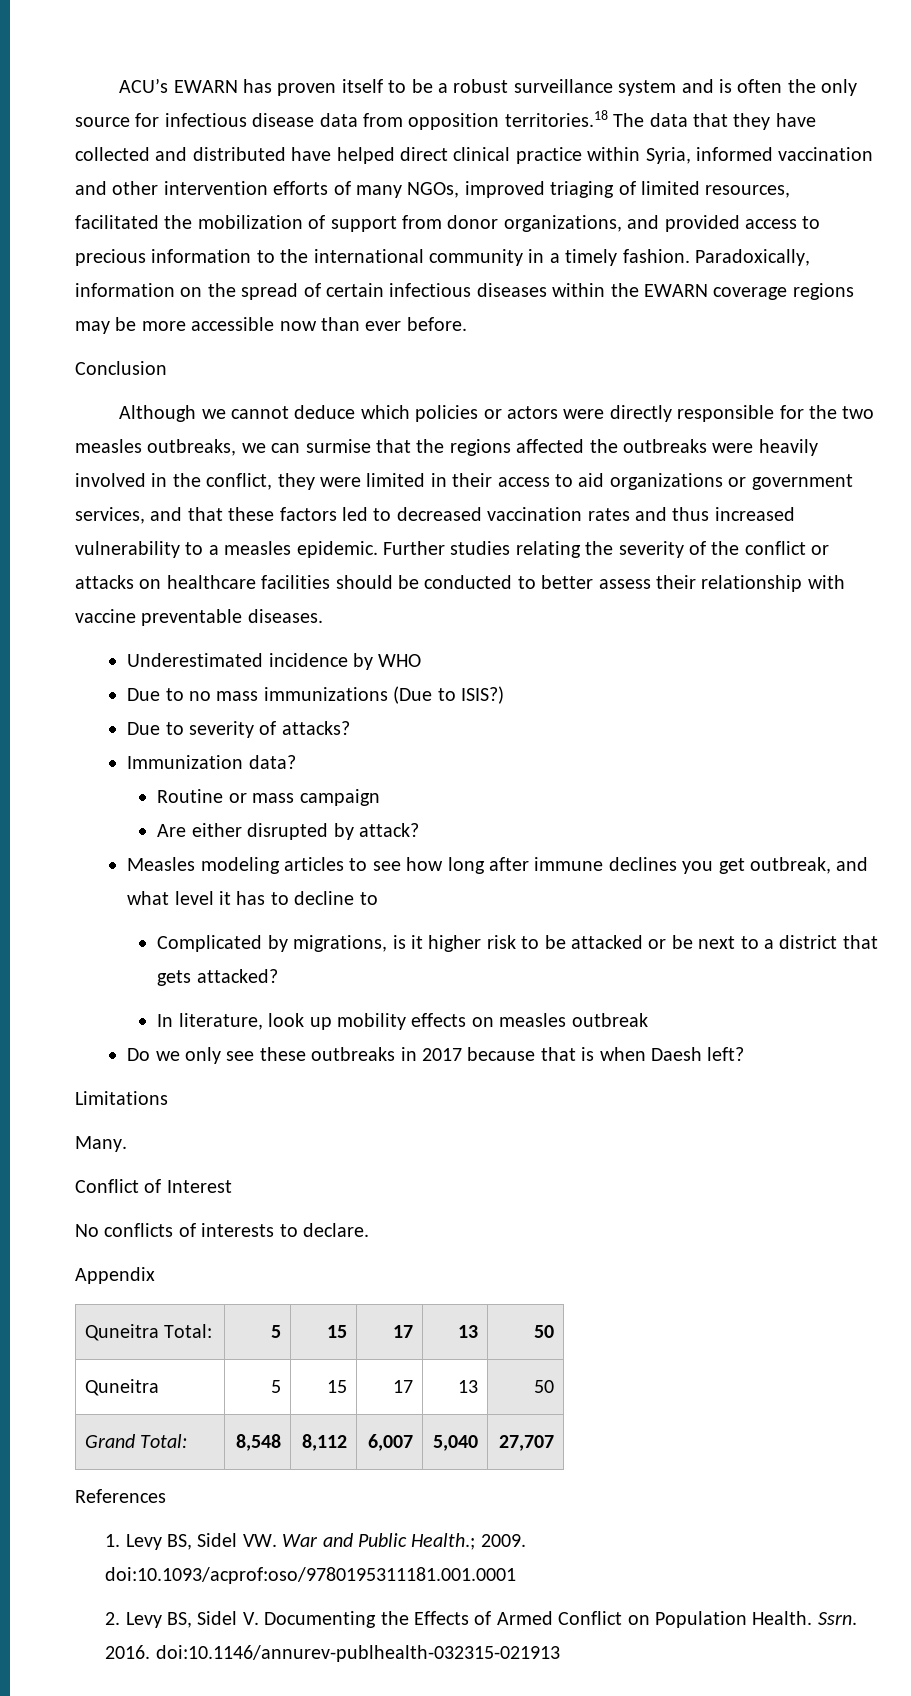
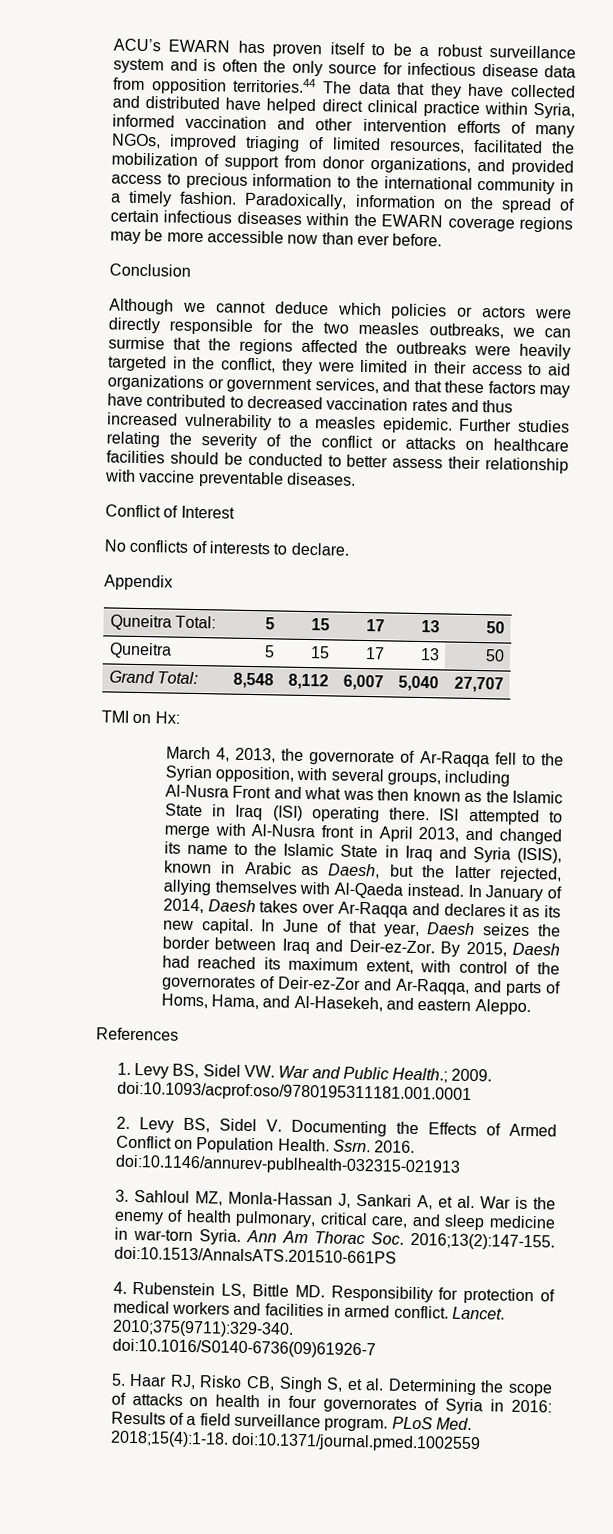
- ACU’s EWARN has proven itself to be a robust surveillance system and is often the only source for infectious disease data from opposition territories.18 The data that they have collected and distributed have helped direct clinical practice within Syria, informed vaccination and other intervention efforts of many NGOs, improved triaging of limited resources, facilitated the mobilization of support from donor organizations, and provided access to precious information to the international community in a timely fashion.
+ ACU’s EWARN has proven itself to be a robust surveillance system and is often the only source for infectious disease data from opposition territories.44 The data that they have collected and distributed have helped direct clinical practice within Syria, informed vaccination and other intervention efforts of many NGOs, improved triaging of limited resources, facilitated the mobilization of support from donor organizations, and provided access to precious information to the international community in a timely fashion.
- Although we cannot deduce which policies or actors were directly responsible for the two measles outbreaks, we can surmise that the regions affected the outbreaks were heavily involved in the conflict, they were limited in their access to aid organizations or government services, and that these factors led to decreased vaccination rates and thus increased vulnerability to a measles epidemic.
+ Although we cannot deduce which policies or actors were directly responsible for the two measles outbreaks, we can surmise that the regions affected the outbreaks were heavily targeted in the conflict, they were limited in their access to aid organizations or government services, and that these factors may have contributed to decreased vaccination rates and thus increased vulnerability to a measles epidemic.
- Underestimated incidence by WHO
- Due to no mass immunizations (Due to ISIS?)
- Due to severity of attacks?
- Immunization data?
- Routine or mass campaign
- Are either disrupted by attack?
- Measles modeling articles to see how long after immune declines you get outbreak, and what level it has to decline to
- Complicated by migrations, is it higher risk to be attacked or be next to a district that gets attacked?
- In literature, look up mobility effects on measles outbreak
- Do we only see these outbreaks in 2017 because that is when Daesh left?
- Limitations
- Many.
+ TMI on Hx:
+ March 4, 2013, the governorate of Ar-Raqqa fell to the Syrian opposition, with several groups, including Al-Nusra Front and what was then known as the Islamic State in Iraq (ISI) operating there. ISI attempted to merge with Al-Nusra front in April 2013, and changed its name to the Islamic State in Iraq and Syria (ISIS), known in Arabic as Daesh, but the latter rejected, allying themselves with Al-Qaeda instead. In January of 2014, Daesh takes over Ar-Raqqa and declares it as its new capital. In June of that year, Daesh seizes the border between Iraq and Deir-ez-Zor. By 2015, Daesh had reached its maximum extent, with control of the governorates of Deir-ez-Zor and Ar-Raqqa, and parts of Homs, Hama, and Al-Hasekeh, and eastern Aleppo.
+ 3. Sahloul MZ, Monla-Hassan J, Sankari A, et al. War is the enemy of health pulmonary, critical care, and sleep medicine in war-torn Syria. Ann Am Thorac Soc. 2016;13(2):147-155. doi:10.1513/AnnalsATS.201510-661PS
+ 4. Rubenstein LS, Bittle MD. Responsibility for protection of medical workers and facilities in armed conflict. Lancet. 2010;375(9711):329-340. doi:10.1016/S0140-6736(09)61926-7
+ 5. Haar RJ, Risko CB, Singh S, et al. Determining the scope of attacks on health in four governorates of Syria in 2016: Results of a field surveillance program. PLoS Med. 2018;15(4):1-18. doi:10.1371/journal.pmed.1002559

